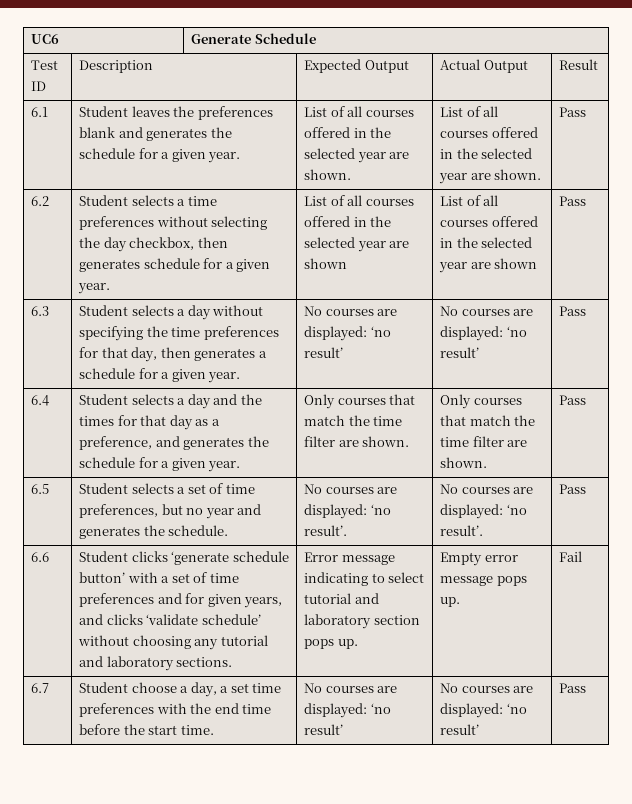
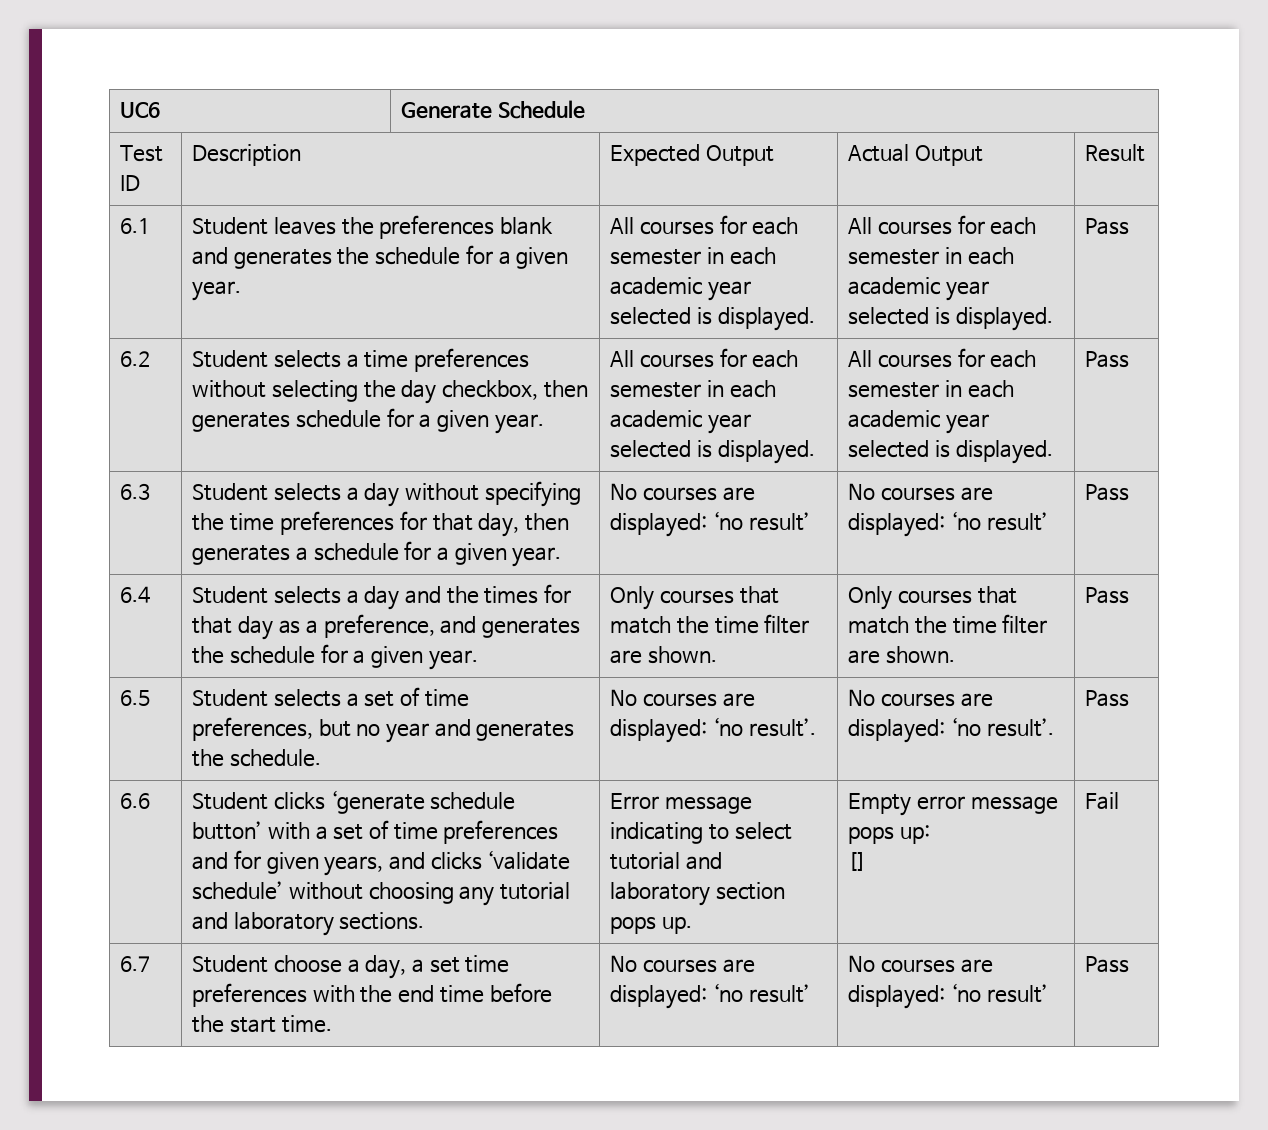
- 6.1 | Student leaves the preferences blank and generates the schedule for a given year. | List of all courses offered in the selected year are shown. | List of all courses offered in the selected year are shown. | Pass
+ 6.1 | Student leaves the preferences blank and generates the schedule for a given year. | All courses for each semester in each academic year selected is displayed. | All courses for each semester in each academic year selected is displayed. | Pass
- Student selects a time preferences without selecting the day checkbox, then generates schedule for a given year. | List of all courses offered in the selected year are shown | List of all courses offered in the selected year are shown
+ Student selects a time preferences without selecting the day checkbox, then generates schedule for a given year. | All courses for each semester in each academic year selected is displayed. | All courses for each semester in each academic year selected is displayed.
- Empty error message pops up.
+ Empty error message pops up:
+ []

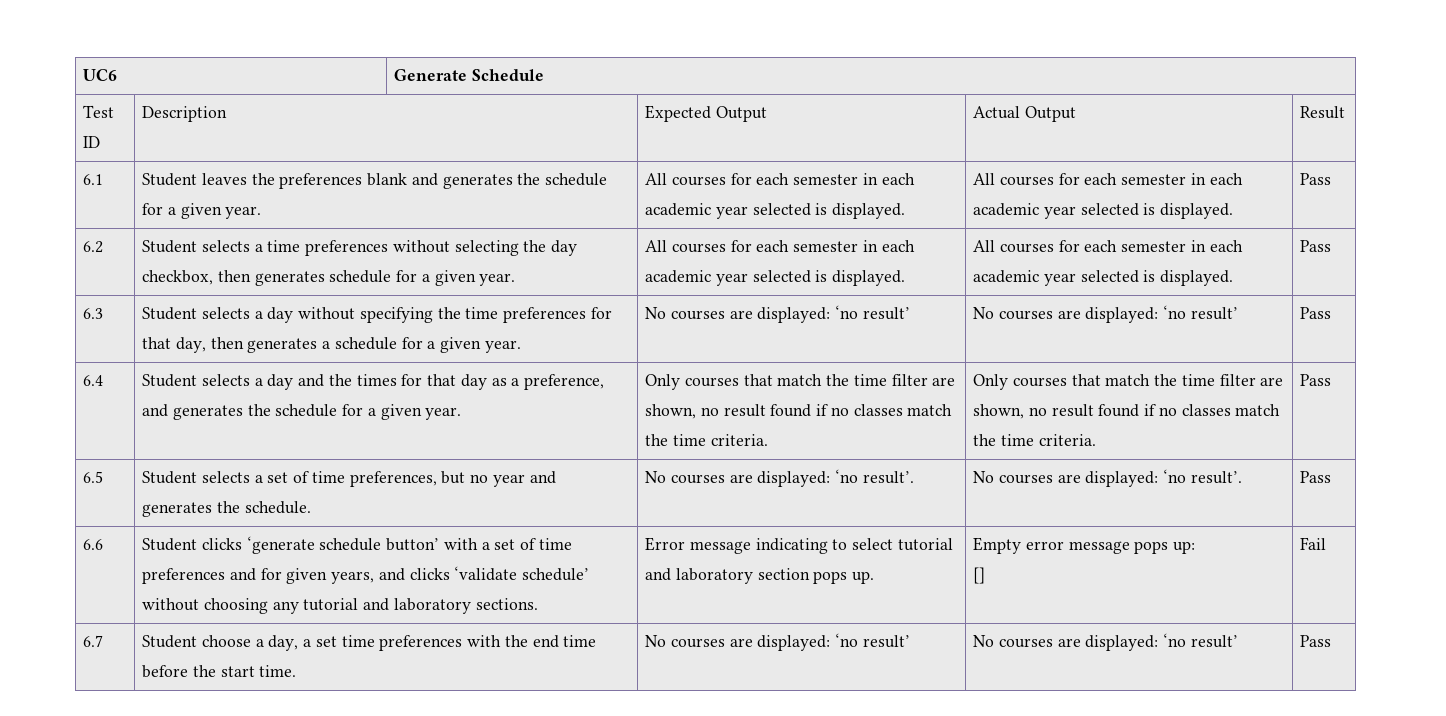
- Only courses that match the time filter are shown. | Only courses that match the time filter are shown.
+ Only courses that match the time filter are shown, no result found if no classes match the time criteria. | Only courses that match the time filter are shown, no result found if no classes match the time criteria.

